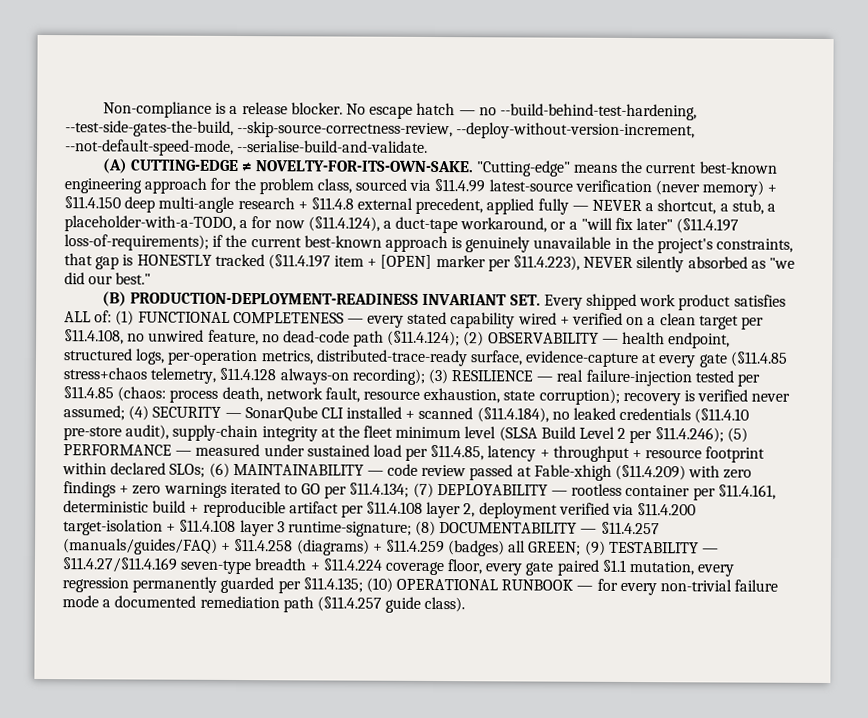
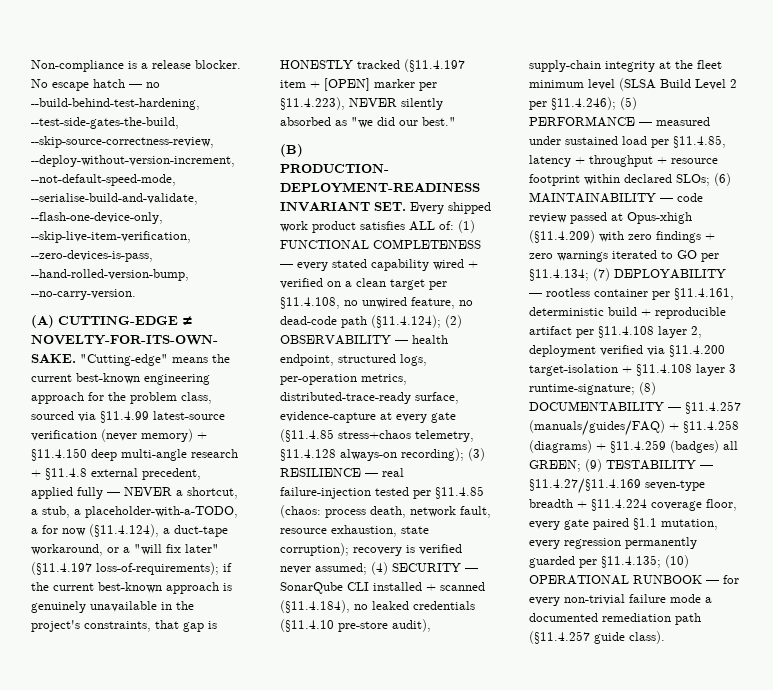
- No escape hatch — no --build-behind-test-hardening, --test-side-gates-the-build, --skip-source-correctness-review, --deploy-without-version-increment, --not-default-speed-mode, --serialise-build-and-validate.
+ No escape hatch — no --build-behind-test-hardening, --test-side-gates-the-build, --skip-source-correctness-review, --deploy-without-version-increment, --not-default-speed-mode, --serialise-build-and-validate, --flash-one-device-only, --skip-live-item-verification, --zero-devices-is-pass, --hand-rolled-version-bump, --no-carry-version.
- (6) MAINTAINABILITY — code review passed at Fable-xhigh (§11.4.209) with zero findings + zero warnings iterated to GO per §11.4.134;
+ (6) MAINTAINABILITY — code review passed at Opus-xhigh (§11.4.209) with zero findings + zero warnings iterated to GO per §11.4.134;

